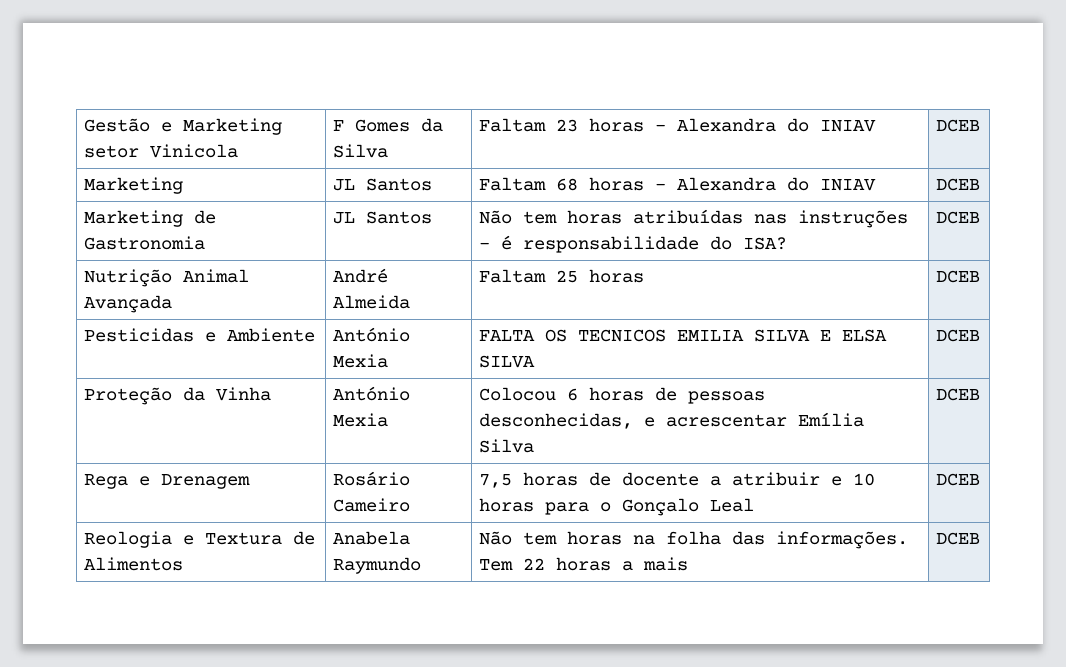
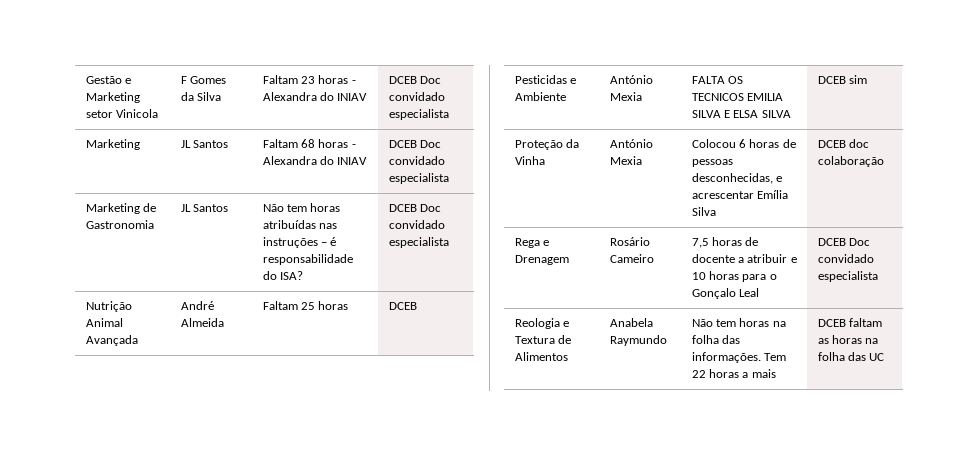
- Gestão e Marketing setor Vinicola | F Gomes da Silva | Faltam 23 horas - Alexandra do INIAV | DCEB
+ Gestão e Marketing setor Vinicola | F Gomes da Silva | Faltam 23 horas - Alexandra do INIAV | DCEB Doc convidado especialista
- Marketing | JL Santos | Faltam 68 horas - Alexandra do INIAV | DCEB
+ Marketing | JL Santos | Faltam 68 horas - Alexandra do INIAV | DCEB Doc convidado especialista
- Marketing de Gastronomia | JL Santos | Não tem horas atribuídas nas instruções – é responsabilidade do ISA? | DCEB
+ Marketing de Gastronomia | JL Santos | Não tem horas atribuídas nas instruções – é responsabilidade do ISA? | DCEB Doc convidado especialista
- Pesticidas e Ambiente | António Mexia | FALTA OS TECNICOS EMILIA SILVA E ELSA SILVA | DCEB
+ Pesticidas e Ambiente | António Mexia | FALTA OS TECNICOS EMILIA SILVA E ELSA SILVA | DCEB sim
- Proteção da Vinha | António Mexia | Colocou 6 horas de pessoas desconhecidas, e acrescentar Emília Silva | DCEB
+ Proteção da Vinha | António Mexia | Colocou 6 horas de pessoas desconhecidas, e acrescentar Emília Silva | DCEB doc colaboração
- Rega e Drenagem | Rosário Cameiro | 7,5 horas de docente a atribuir e 10 horas para o Gonçalo Leal | DCEB
+ Rega e Drenagem | Rosário Cameiro | 7,5 horas de docente a atribuir e 10 horas para o Gonçalo Leal | DCEB Doc convidado especialista
- Reologia e Textura de Alimentos | Anabela Raymundo | Não tem horas na folha das informações. Tem 22 horas a mais | DCEB
+ Reologia e Textura de Alimentos | Anabela Raymundo | Não tem horas na folha das informações. Tem 22 horas a mais | DCEB faltam as horas na folha das UC

